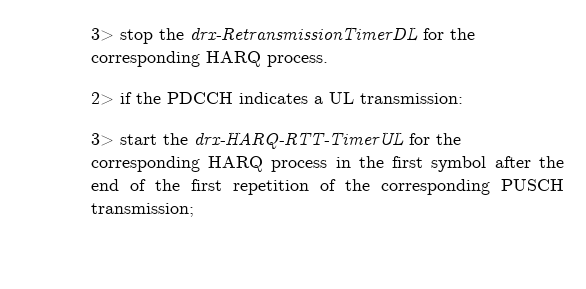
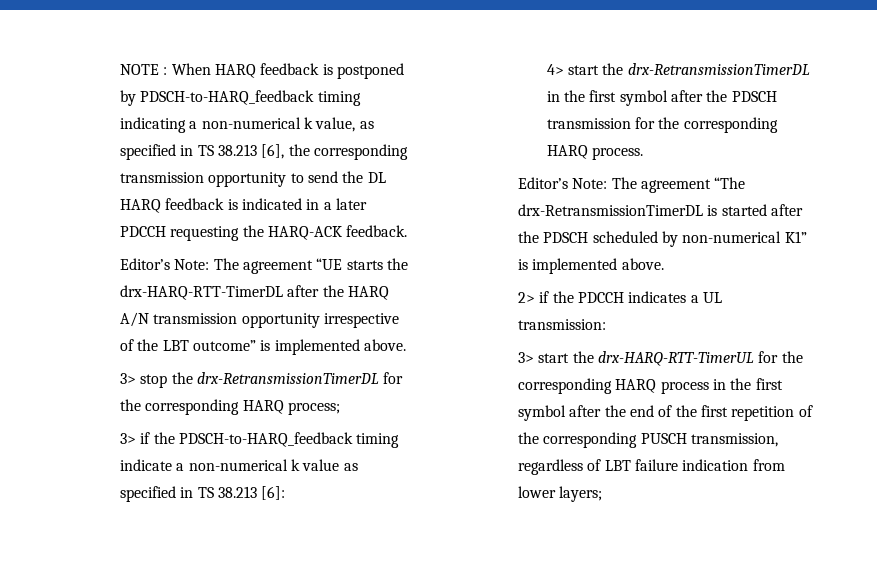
+ NOTE : When HARQ feedback is postponed by PDSCH-to-HARQ_feedback timing indicating a non-numerical k value, as specified in TS 38.213 [6], the corresponding transmission opportunity to send the DL HARQ feedback is indicated in a later PDCCH requesting the HARQ-ACK feedback.
+ Editor’s Note: The agreement “UE starts the drx-HARQ-RTT-TimerDL after the HARQ A/N transmission opportunity irrespective of the LBT outcome” is implemented above.
- 3> stop the drx-RetransmissionTimerDL for the corresponding HARQ process.
+ 3> stop the drx-RetransmissionTimerDL for the corresponding HARQ process;
+ 3> if the PDSCH-to-HARQ_feedback timing indicate a non-numerical k value as specified in TS 38.213 [6]:
+ 4> start the drx-RetransmissionTimerDL in the first symbol after the PDSCH transmission for the corresponding HARQ process.
+ Editor’s Note: The agreement “The drx-RetransmissionTimerDL is started after the PDSCH scheduled by non-numerical K1” is implemented above.
- 3> start the drx-HARQ-RTT-TimerUL for the corresponding HARQ process in the first symbol after the end of the first repetition of the corresponding PUSCH transmission;
+ 3> start the drx-HARQ-RTT-TimerUL for the corresponding HARQ process in the first symbol after the end of the first repetition of the corresponding PUSCH transmission, regardless of LBT failure indication from lower layers;

